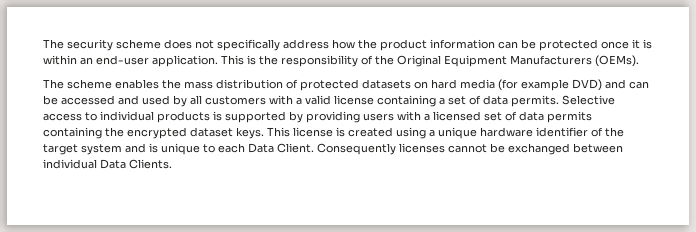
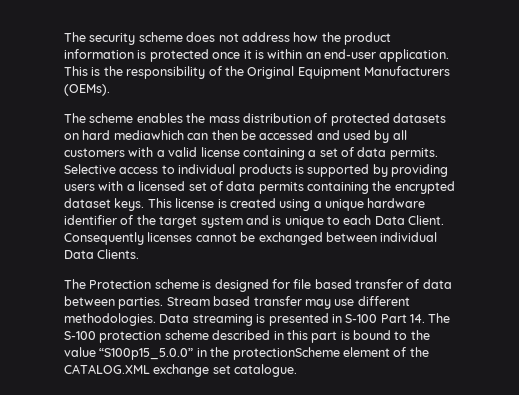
- The security scheme does not specifically address how the product information can be protected once it is within an end-user application.
+ The security scheme does not address how the product information is protected once it is within an end-user application.
- The scheme enables the mass distribution of protected datasets on hard media (for example DVD) and can be accessed and used by all customers with a valid license containing a set of data permits.
+ The scheme enables the mass distribution of protected datasets on hard mediawhich can then be accessed and used by all customers with a valid license containing a set of data permits.
+ The Protection scheme is designed for file based transfer of data between parties. Stream based transfer may use different methodologies. Data streaming is presented in S-100 Part 14. The S-100 protection scheme described in this part is bound to the value “S100p15_5.0.0” in the protectionScheme element of the CATALOG.XML exchange set catalogue.

